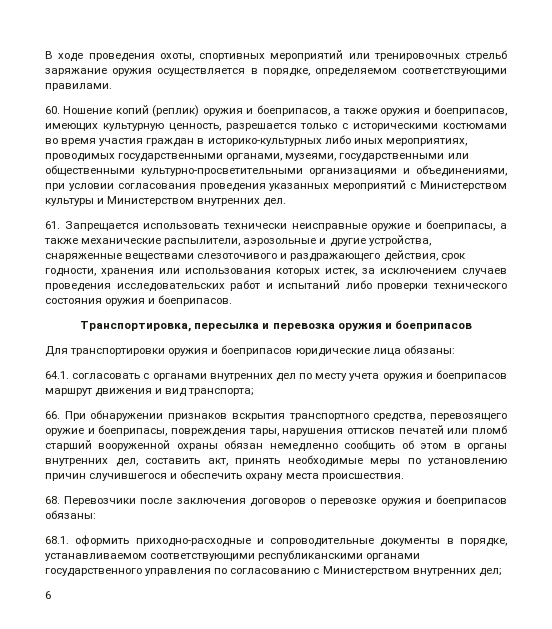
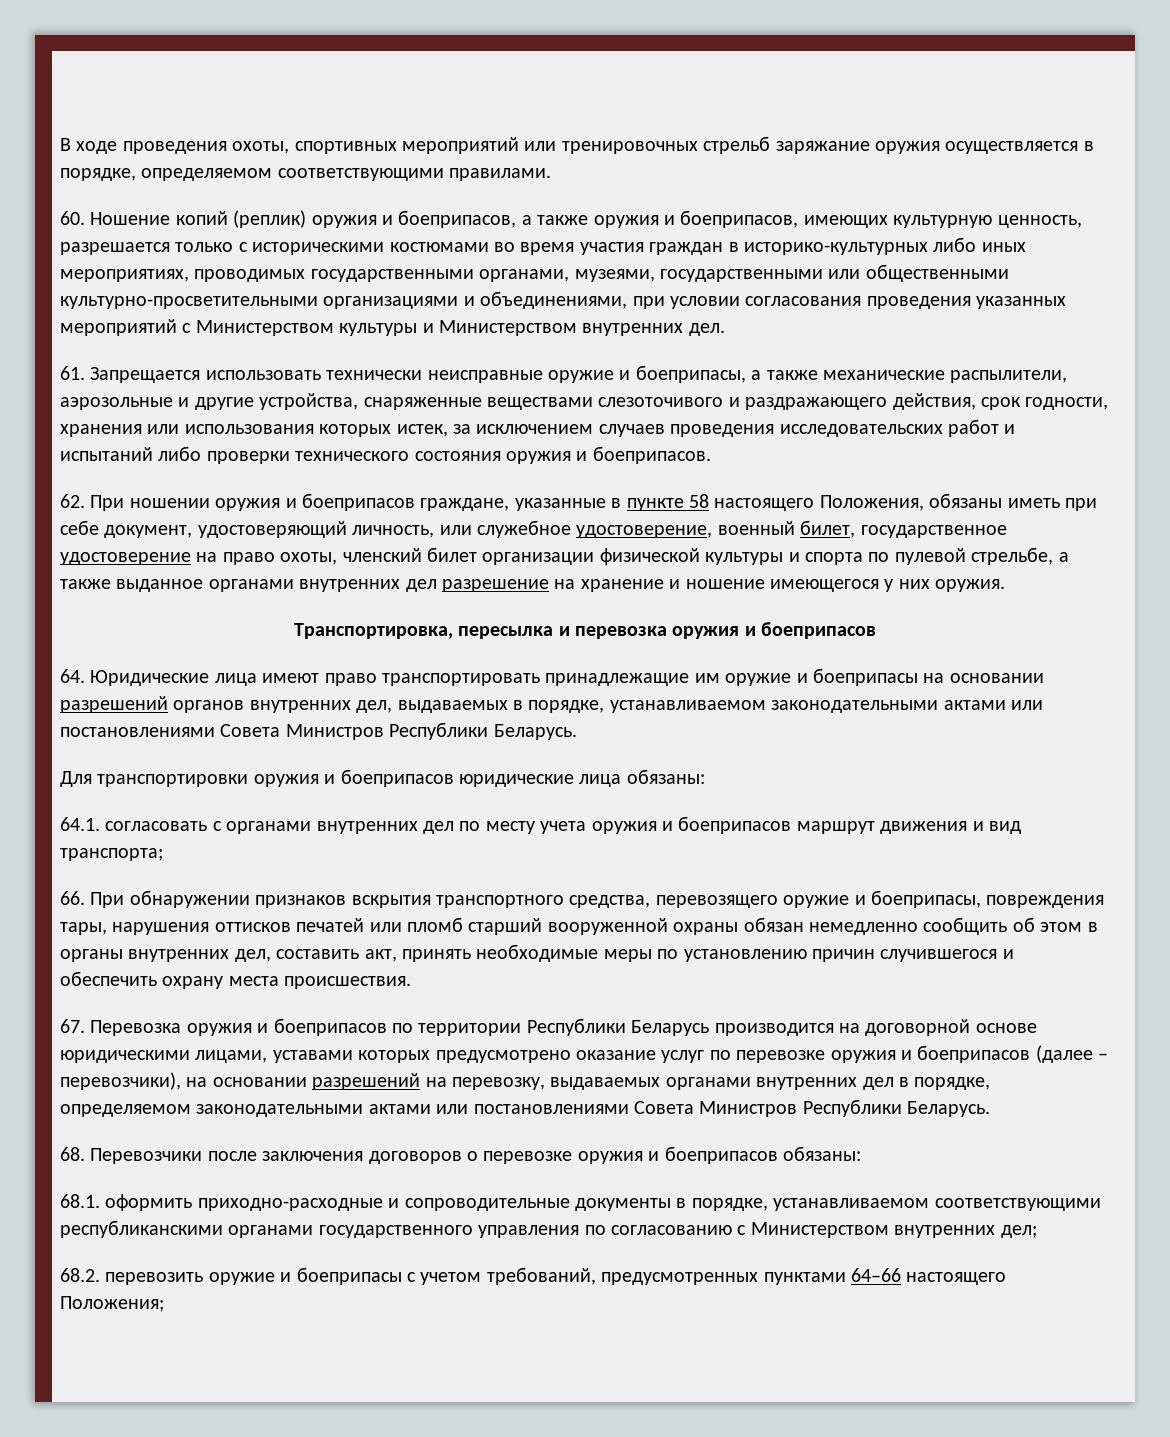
+ 62. При ношении оружия и боеприпасов граждане, указанные в пункте 58 настоящего Положения, обязаны иметь при себе документ, удостоверяющий личность, или служебное удостоверение, военный билет, государственное удостоверение на право охоты, членский билет организации физической культуры и спорта по пулевой стрельбе, а также выданное органами внутренних дел разрешение на хранение и ношение имеющегося у них оружия.
+ 64. Юридические лица имеют право транспортировать принадлежащие им оружие и боеприпасы на основании разрешений органов внутренних дел, выдаваемых в порядке, устанавливаемом законодательными актами или постановлениями Совета Министров Республики Беларусь.
+ 67. Перевозка оружия и боеприпасов по территории Республики Беларусь производится на договорной основе юридическими лицами, уставами которых предусмотрено оказание услуг по перевозке оружия и боеприпасов (далее – перевозчики), на основании разрешений на перевозку, выдаваемых органами внутренних дел в порядке, определяемом законодательными актами или постановлениями Совета Министров Республики Беларусь.
- 6
+ 68.2. перевозить оружие и боеприпасы с учетом требований, предусмотренных пунктами 64–66 настоящего Положения;

